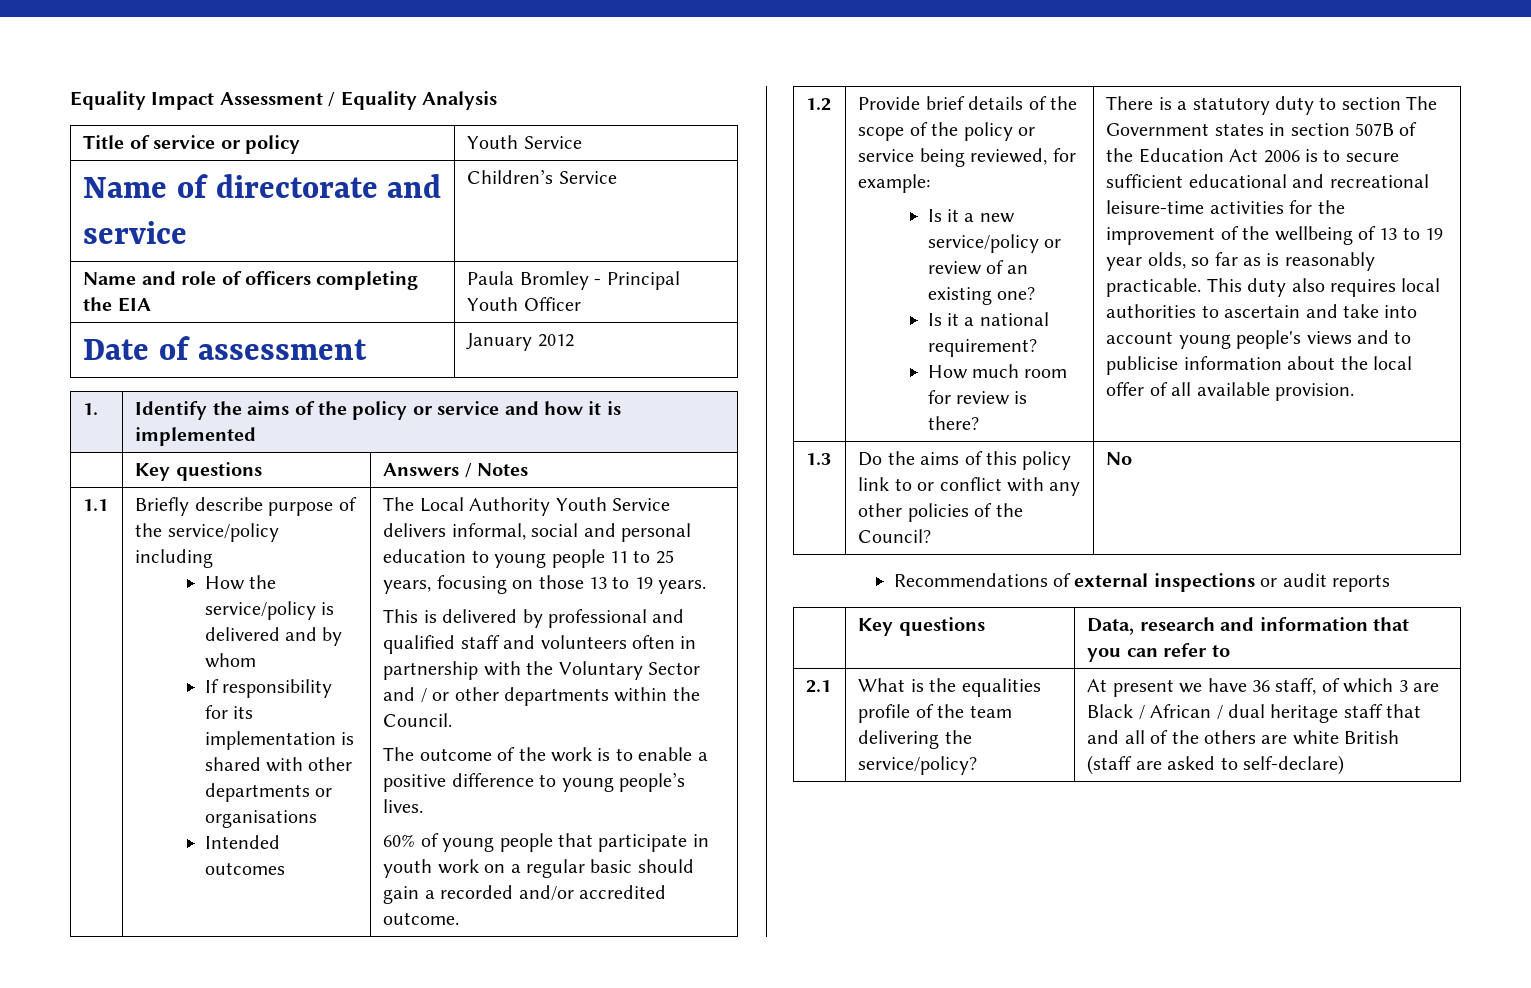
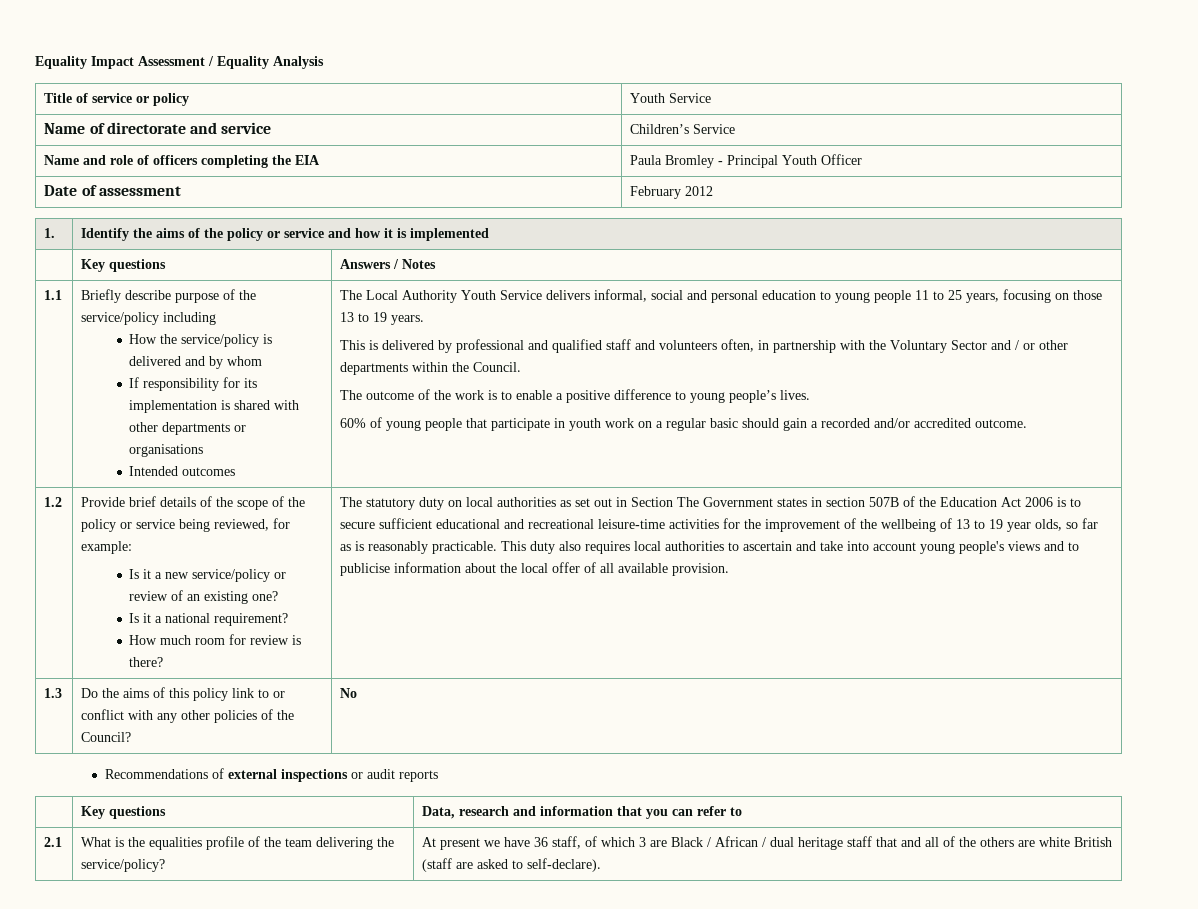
- Date of assessment | January 2012
+ Date of assessment | February 2012
- This is delivered by professional and qualified staff and volunteers often in partnership with the Voluntary Sector and / or other departments within the Council.
+ This is delivered by professional and qualified staff and volunteers often, in partnership with the Voluntary Sector and / or other departments within the Council.
- There is a statutory duty to section The Government states in section 507B of the Education Act 2006 is to secure sufficient educational and recreational leisure-time activities for the improvement of the wellbeing of 13 to 19 year olds, so far as is reasonably practicable.
+ The statutory duty on local authorities as set out in Section The Government states in section 507B of the Education Act 2006 is to secure sufficient educational and recreational leisure-time activities for the improvement of the wellbeing of 13 to 19 year olds, so far as is reasonably practicable.
- At present we have 36 staff, of which 3 are Black / African / dual heritage staff that and all of the others are white British (staff are asked to self-declare)
+ At present we have 36 staff, of which 3 are Black / African / dual heritage staff that and all of the others are white British (staff are asked to self-declare).

